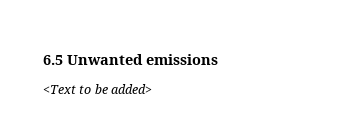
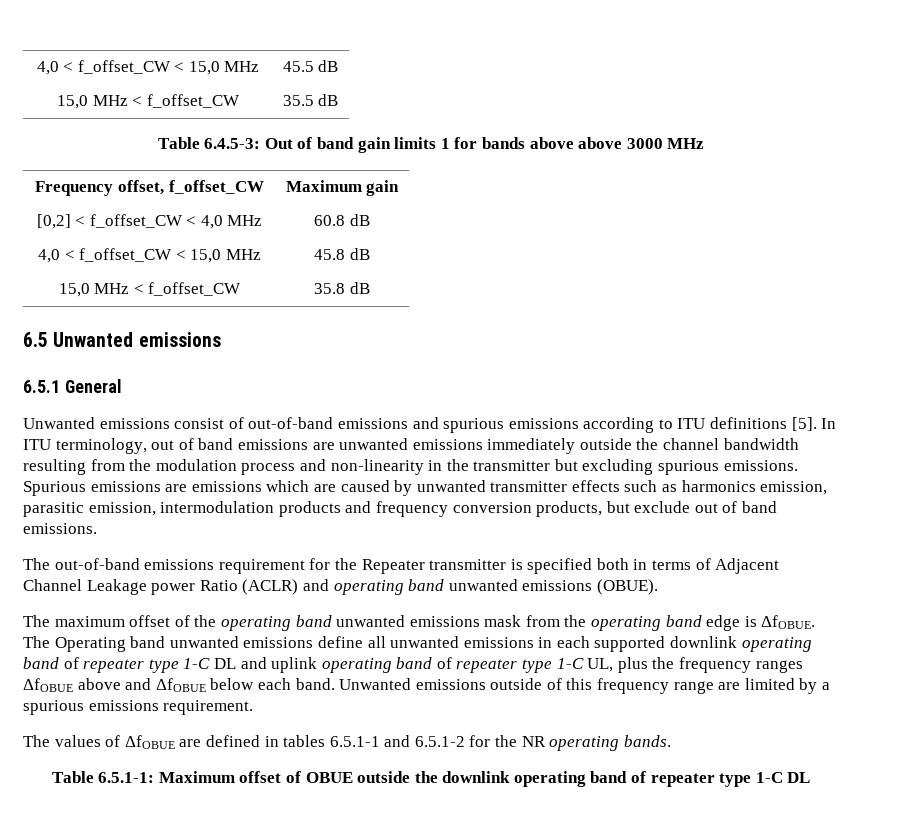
+ 4,0 < f_offset_CW < 15,0 MHz | 45.5 dB
+ 15,0 MHz < f_offset_CW | 35.5 dB
+ Table 6.4.5-3: Out of band gain limits 1 for bands above above 3000 MHz
+ Frequency offset, f_offset_CW | Maximum gain
+ [0,2] < f_offset_CW < 4,0 MHz | 60.8 dB
+ 4,0 < f_offset_CW < 15,0 MHz | 45.8 dB
+ 15,0 MHz < f_offset_CW | 35.8 dB
  6.5 Unwanted emissions
- <Text to be added>
+ 6.5.1 General
+ Unwanted emissions consist of out-of-band emissions and spurious emissions according to ITU definitions [5]. In ITU terminology, out of band emissions are unwanted emissions immediately outside the channel bandwidth resulting from the modulation process and non-linearity in the transmitter but excluding spurious emissions. Spurious emissions are emissions which are caused by unwanted transmitter effects such as harmonics emission, parasitic emission, intermodulation products and frequency conversion products, but exclude out of band emissions.
+ The out-of-band emissions requirement for the Repeater transmitter is specified both in terms of Adjacent Channel Leakage power Ratio (ACLR) and operating band unwanted emissions (OBUE).
+ The maximum offset of the operating band unwanted emissions mask from the operating band edge is ΔfOBUE. The Operating band unwanted emissions define all unwanted emissions in each supported downlink operating band of repeater type 1-C DL and uplink operating band of repeater type 1-C UL, plus the frequency ranges ΔfOBUE above and ΔfOBUE below each band. Unwanted emissions outside of this frequency range are limited by a spurious emissions requirement.
+ The values of ΔfOBUE are defined in tables 6.5.1-1 and 6.5.1-2 for the NR operating bands.
+ Table 6.5.1-1: Maximum offset of OBUE outside the downlink operating band of repeater type 1-C DL

